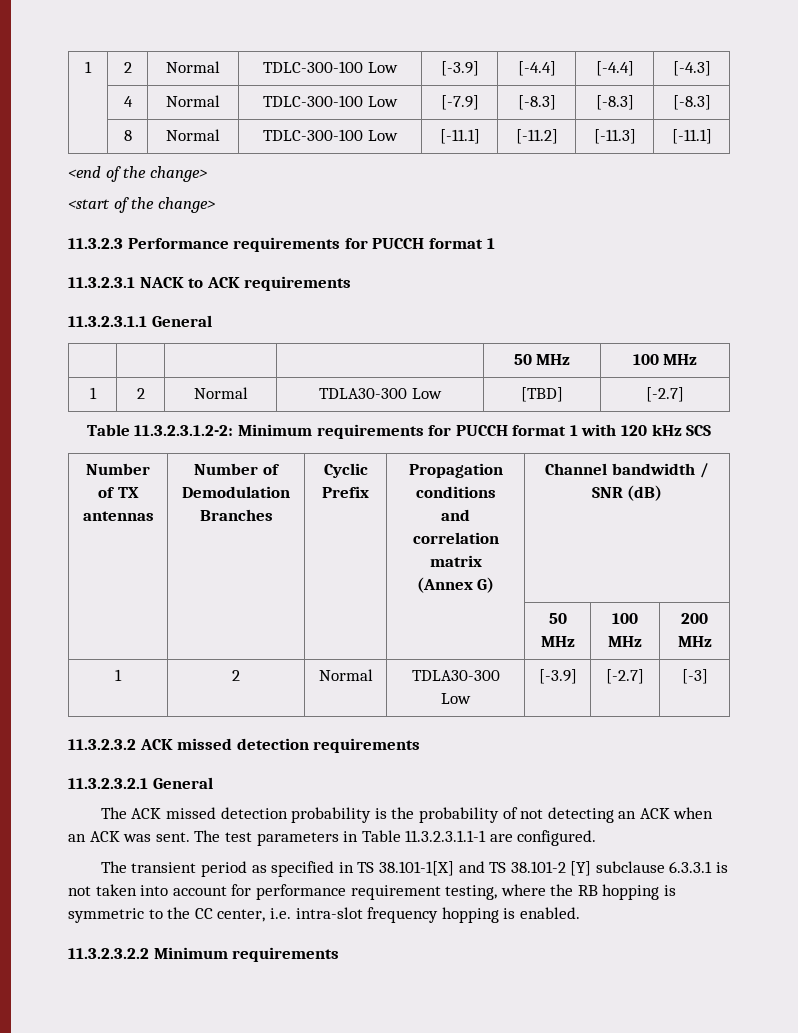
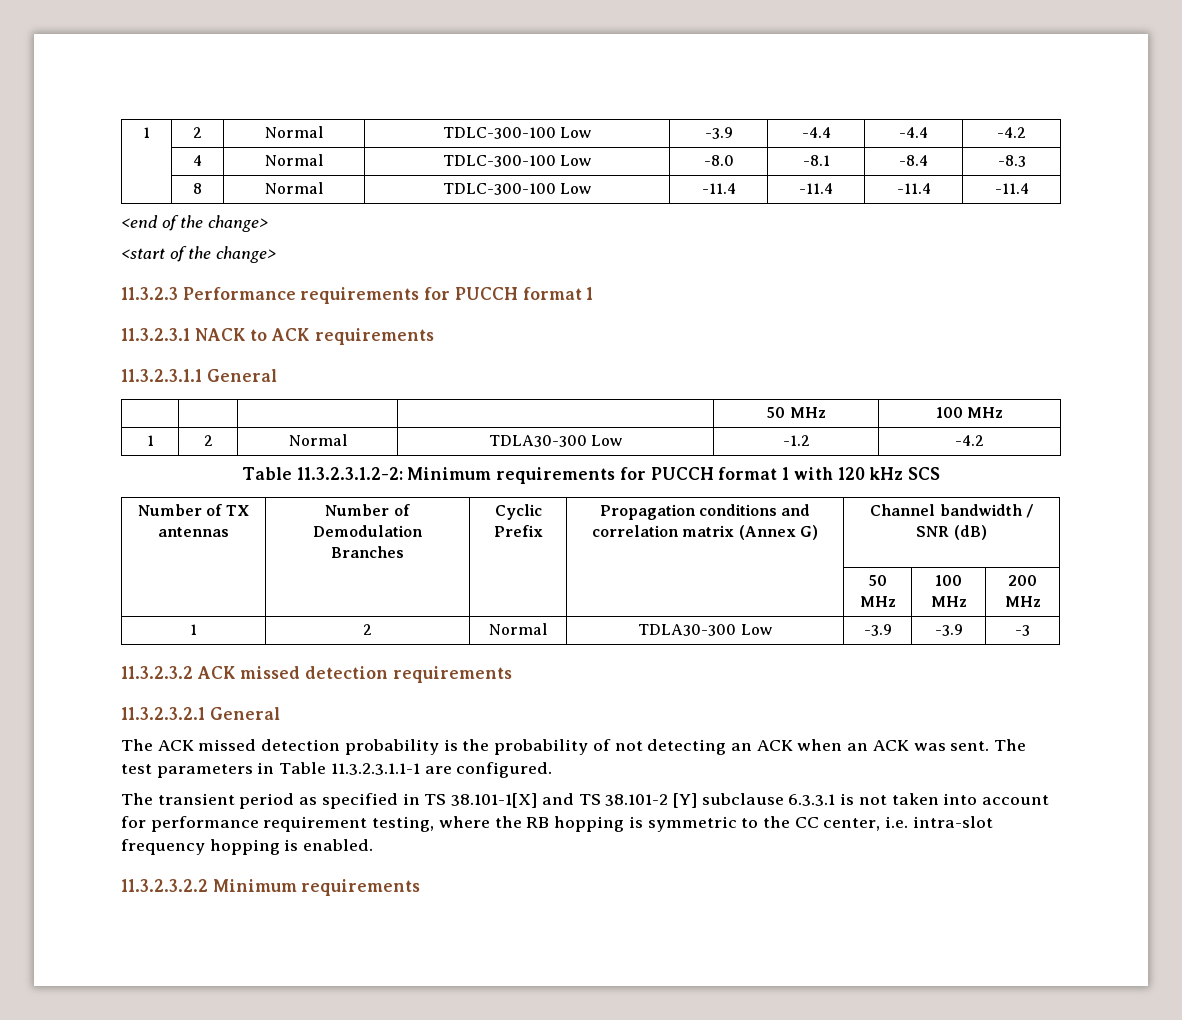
- 1 | 2 | Normal | TDLC-300-100 Low | [-3.9] | [-4.4] | [-4.4] | [-4.3]
+ 1 | 2 | Normal | TDLC-300-100 Low | -3.9 | -4.4 | -4.4 | -4.2
- | 4 | Normal | TDLC-300-100 Low | [-7.9] | [-8.3] | [-8.3] | [-8.3]
+ | 4 | Normal | TDLC-300-100 Low | -8.0 | -8.1 | -8.4 | -8.3
- | 8 | Normal | TDLC-300-100 Low | [-11.1] | [-11.2] | [-11.3] | [-11.1]
+ | 8 | Normal | TDLC-300-100 Low | -11.4 | -11.4 | -11.4 | -11.4
- 1 | 2 | Normal | TDLA30-300 Low | [TBD] | [-2.7]
+ 1 | 2 | Normal | TDLA30-300 Low | -1.2 | -4.2
- 1 | 2 | Normal | TDLA30-300 Low | [-3.9] | [-2.7] | [-3]
+ 1 | 2 | Normal | TDLA30-300 Low | -3.9 | -3.9 | -3

